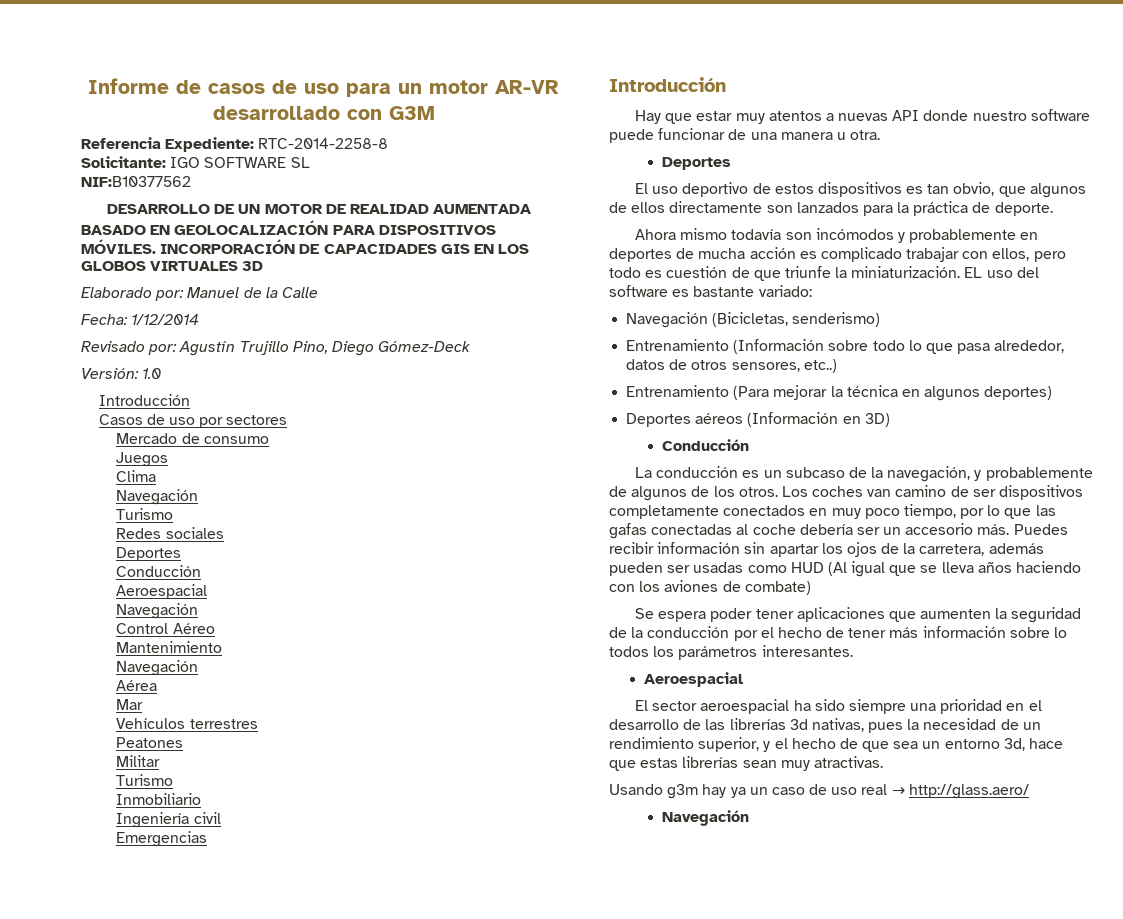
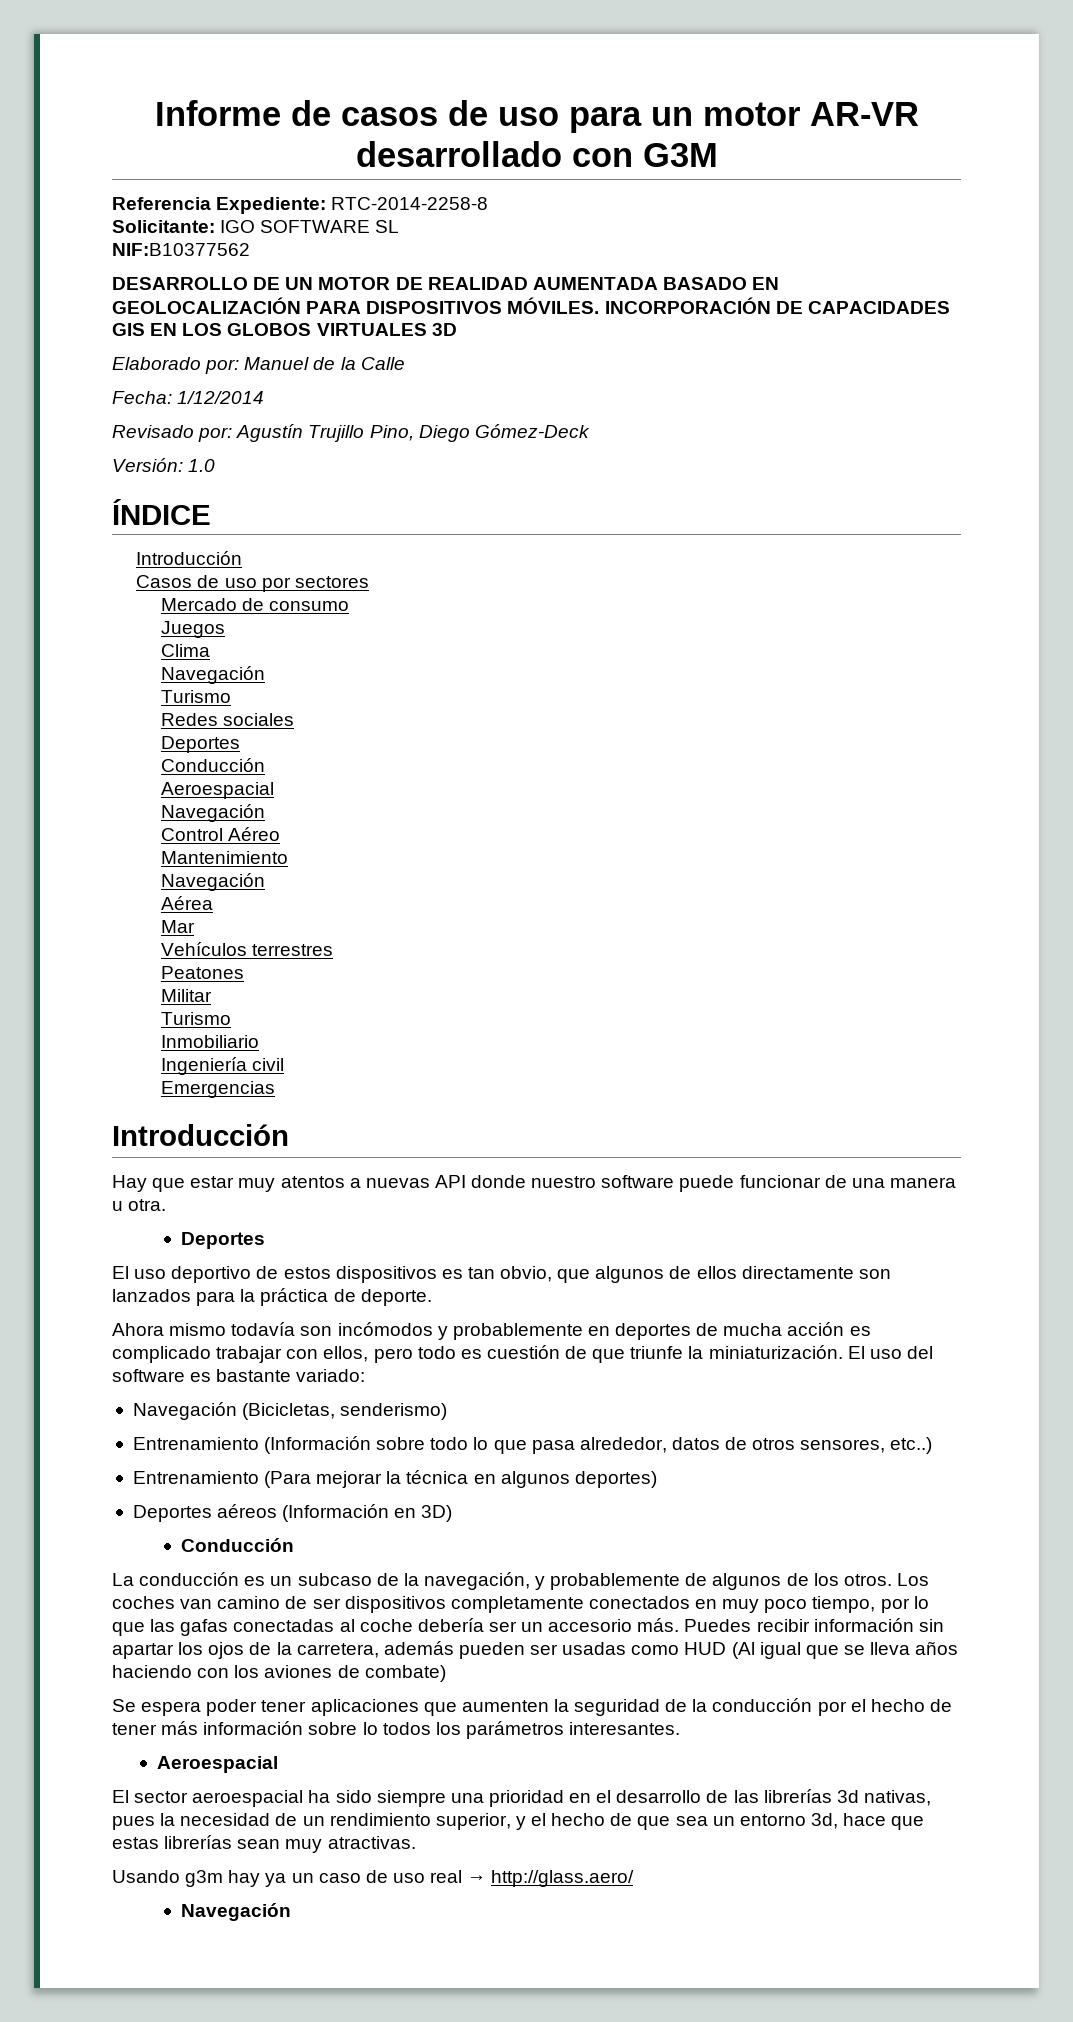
+ ÍNDICE
- EL uso del software es bastante variado:
+ El uso del software es bastante variado:

